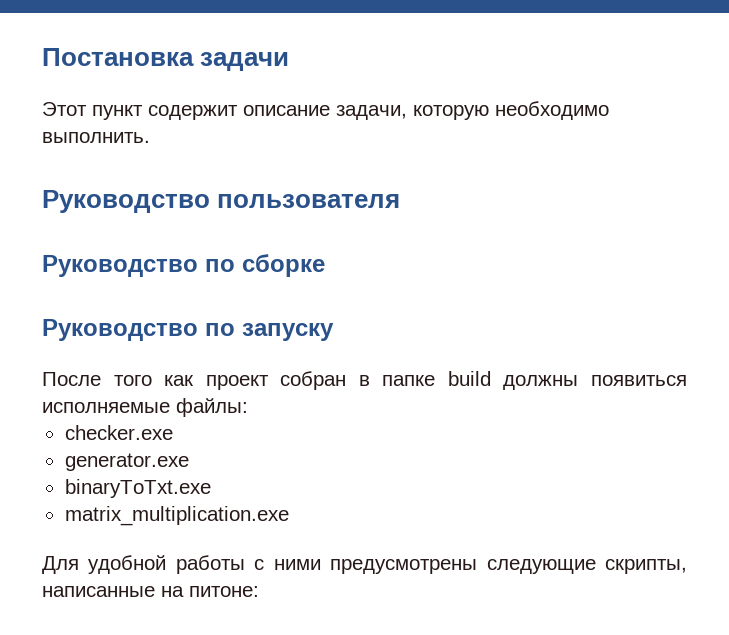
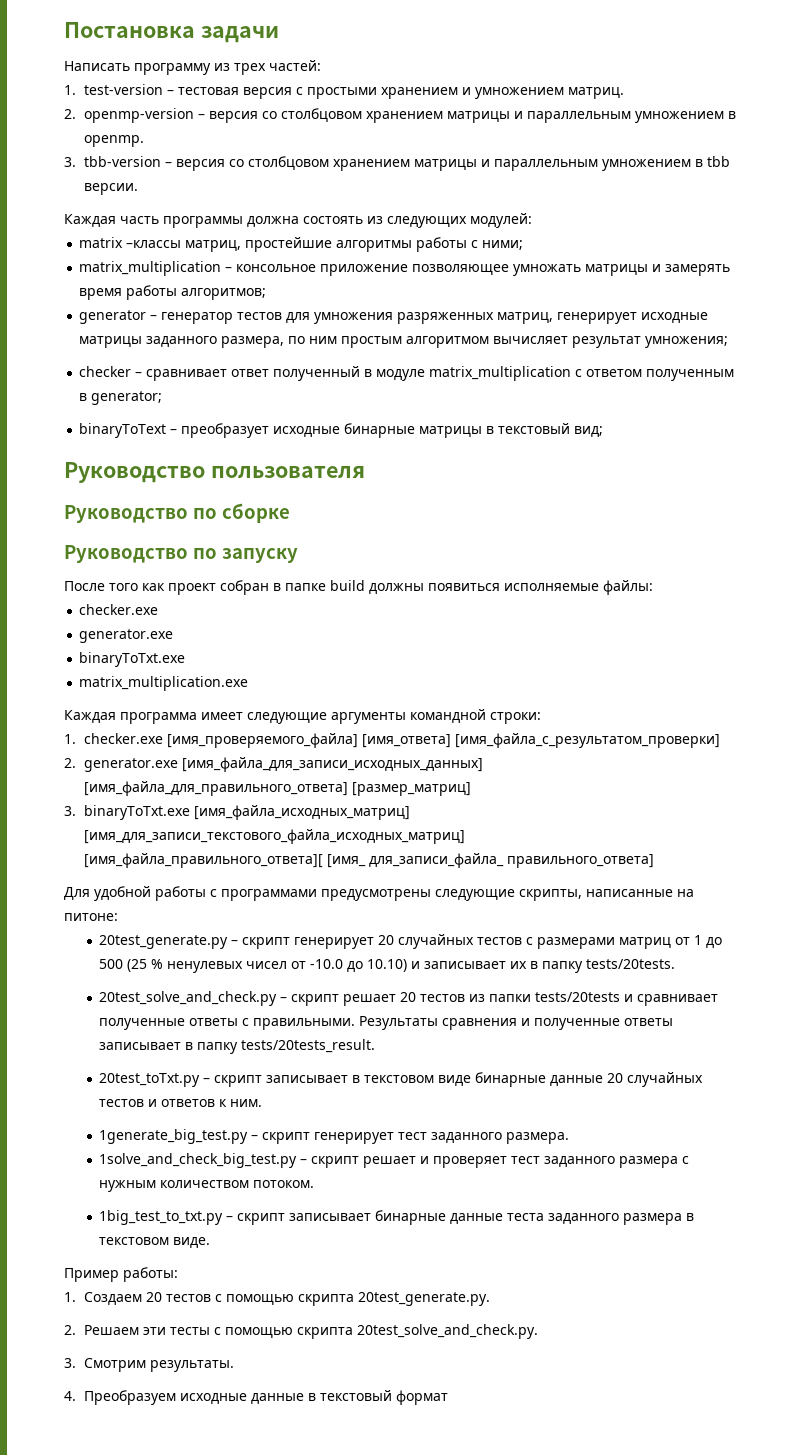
- Этот пункт содержит описание задачи, которую необходимо выполнить.
+ Написать программу из трех частей:
+ 1. test-version – тестовая версия с простыми хранением и умножением матриц.
+ 2. openmp-version – версия со столбцовом хранением матрицы и параллельным умножением в openmp.
+ 3. tbb-version – версия со столбцовом хранением матрицы и параллельным умножением в tbb версии.
+ Каждая часть программы должна состоять из следующих модулей:
+ matrix –классы матриц, простейшие алгоритмы работы с ними;
+ matrix_multiplication – консольное приложение позволяющее умножать матрицы и замерять время работы алгоритмов;
+ generator – генератор тестов для умножения разряженных матриц, генерирует исходные матрицы заданного размера, по ним простым алгоритмом вычисляет результат умножения;
+ checker – сравнивает ответ полученный в модуле matrix_multiplication с ответом полученным в generator;
+ binaryToText – преобразует исходные бинарные матрицы в текстовый вид;
+ Каждая программа имеет следующие аргументы командной строки:
+ 1. checker.exe [имя_проверяемого_файла] [имя_ответа] [имя_файла_с_результатом_проверки]
+ 2. generator.exe [имя_файла_для_записи_исходных_данных] [имя_файла_для_правильного_ответа] [размер_матриц]
+ 3. binaryToTxt.exe [имя_файла_исходных_матриц] [имя_для_записи_текстового_файла_исходных_матриц]
+ [имя_файла_правильного_ответа][ [имя_ для_записи_файла_ правильного_ответа]
- Для удобной работы с ними предусмотрены следующие скрипты, написанные на питоне:
+ Для удобной работы с программами предусмотрены следующие скрипты, написанные на питоне:
+ 20test_generate.py – скрипт генерирует 20 случайных тестов с размерами матриц от 1 до 500 (25 % ненулевых чисел от -10.0 до 10.10) и записывает их в папку tests/20tests.
+ 20test_solve_and_check.py – скрипт решает 20 тестов из папки tests/20tests и сравнивает полученные ответы с правильными. Результаты сравнения и полученные ответы записывает в папку tests/20tests_result.
+ 20test_toTxt.py – скрипт записывает в текстовом виде бинарные данные 20 случайных тестов и ответов к ним.
+ 1generate_big_test.py – скрипт генерирует тест заданного размера.
+ 1solve_and_check_big_test.py – скрипт решает и проверяет тест заданного размера с нужным количеством потоком.
+ 1big_test_to_txt.py – скрипт записывает бинарные данные теста заданного размера в текстовом виде.
+ Пример работы:
+ 1. Создаем 20 тестов с помощью скрипта 20test_generate.py.
+ 2. Решаем эти тесты с помощью скрипта 20test_solve_and_check.py.
+ 3. Смотрим результаты.
+ 4. Преобразуем исходные данные в текстовый формат

